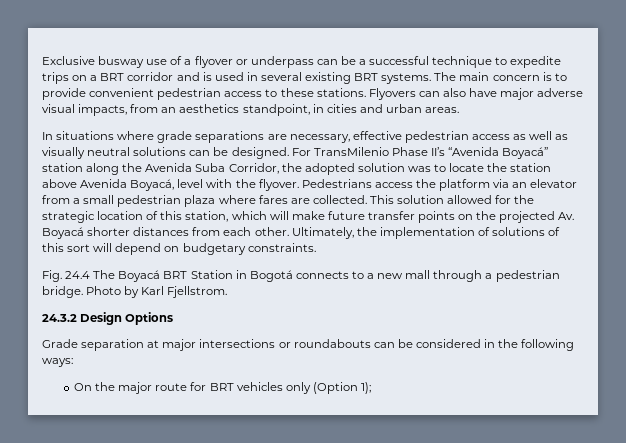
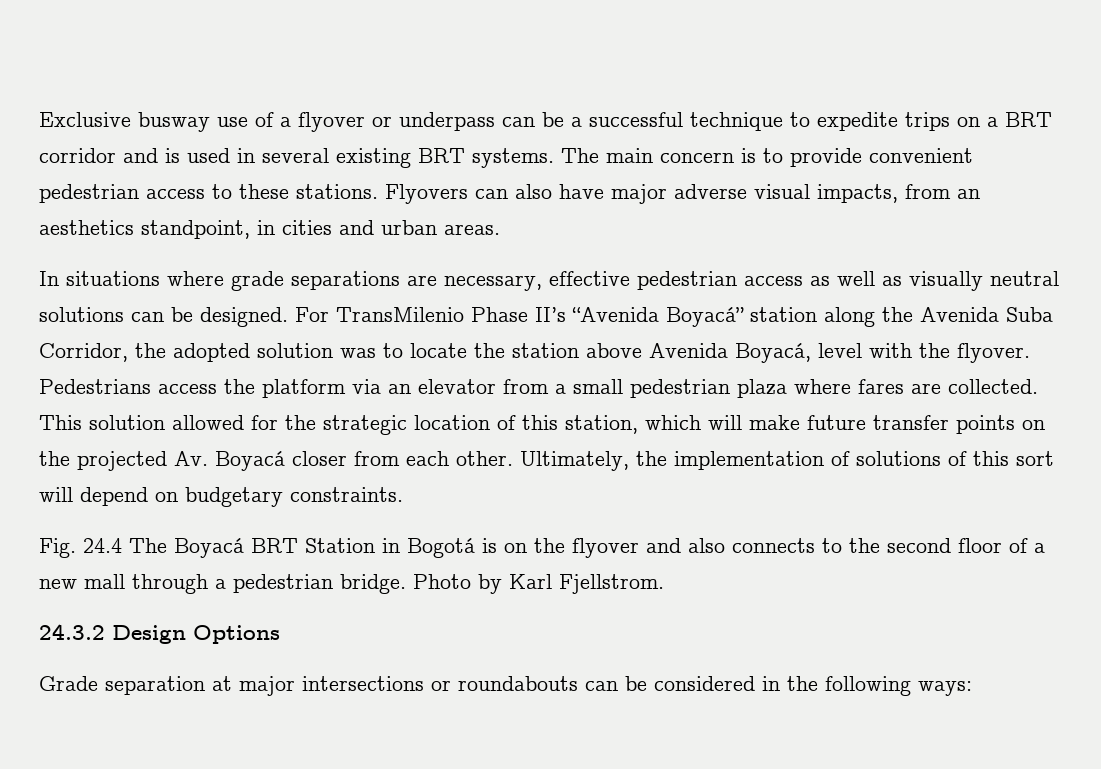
- This solution allowed for the strategic location of this station, which will make future transfer points on the projected Av. Boyacá shorter distances from each other.
+ This solution allowed for the strategic location of this station, which will make future transfer points on the projected Av. Boyacá closer from each other.
- Fig. 24.4 The Boyacá BRT Station in Bogotá connects to a new mall through a pedestrian bridge.
+ Fig. 24.4 The Boyacá BRT Station in Bogotá is on the flyover and also connects to the second floor of a new mall through a pedestrian bridge.
- On the major route for BRT vehicles only (Option 1);

